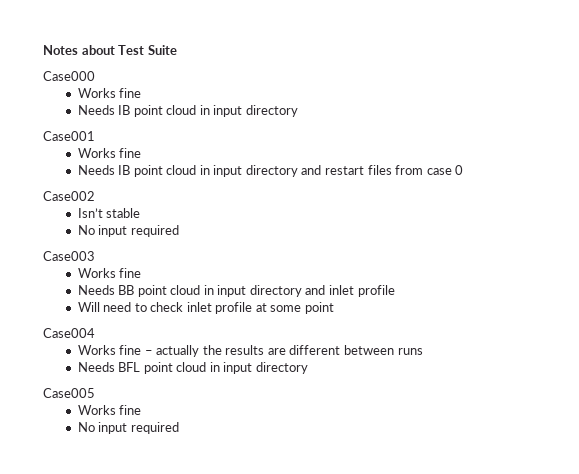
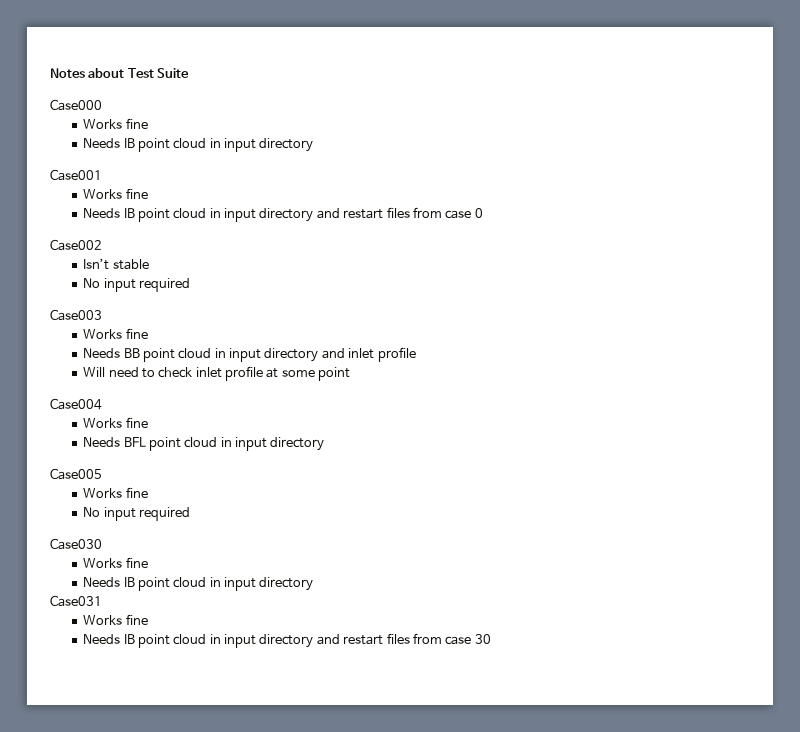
  Case004
- Works fine – actually the results are different between runs
+ Works fine
+ Case030
+ Works fine
+ Needs IB point cloud in input directory
+ Case031
+ Works fine
+ Needs IB point cloud in input directory and restart files from case 30

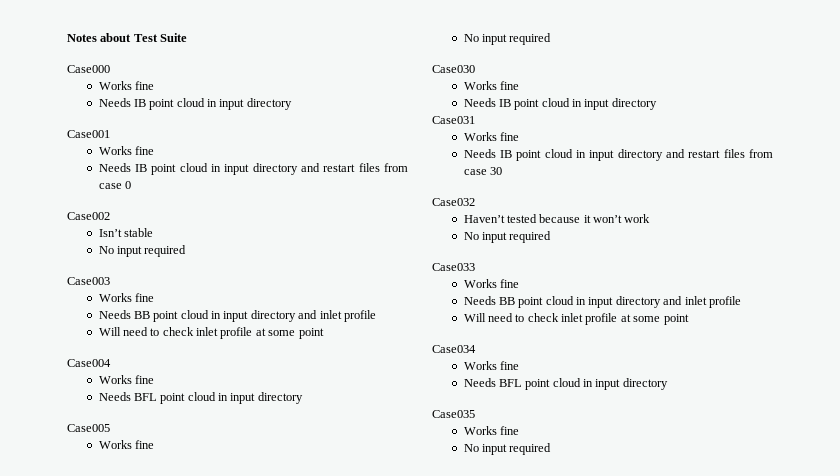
+ Case032
+ Haven’t tested because it won’t work
+ No input required
+ Case033
+ Works fine
+ Needs BB point cloud in input directory and inlet profile
+ Will need to check inlet profile at some point
+ Case034
+ Works fine
+ Needs BFL point cloud in input directory
+ Case035
+ Works fine
+ No input required

